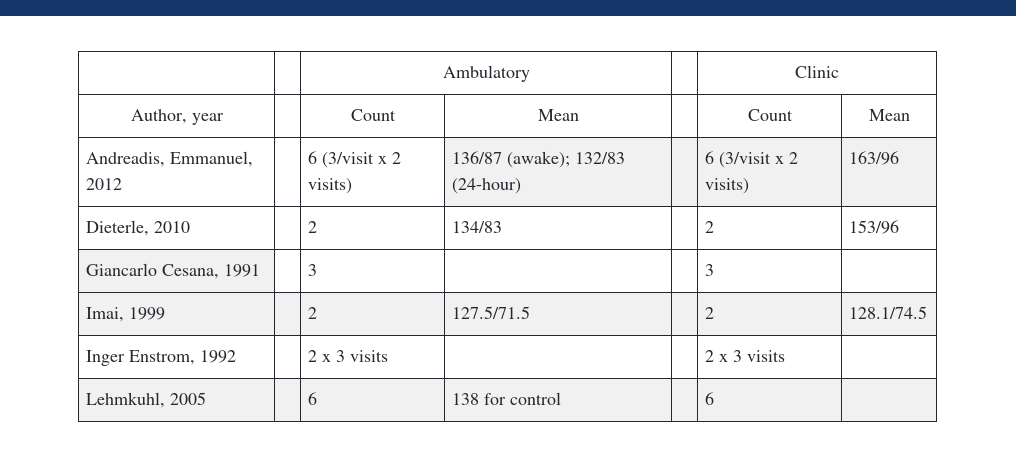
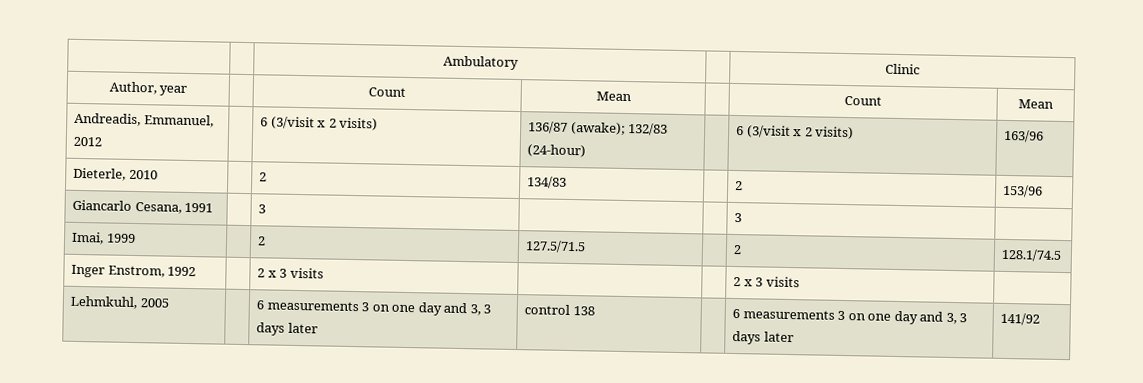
- Lehmkuhl, 2005 | | 6 | 138 for control | | 6 |
+ Lehmkuhl, 2005 | | 6 measurements 3 on one day and 3, 3 days later | control 138 | | 6 measurements 3 on one day and 3, 3 days later | 141/92

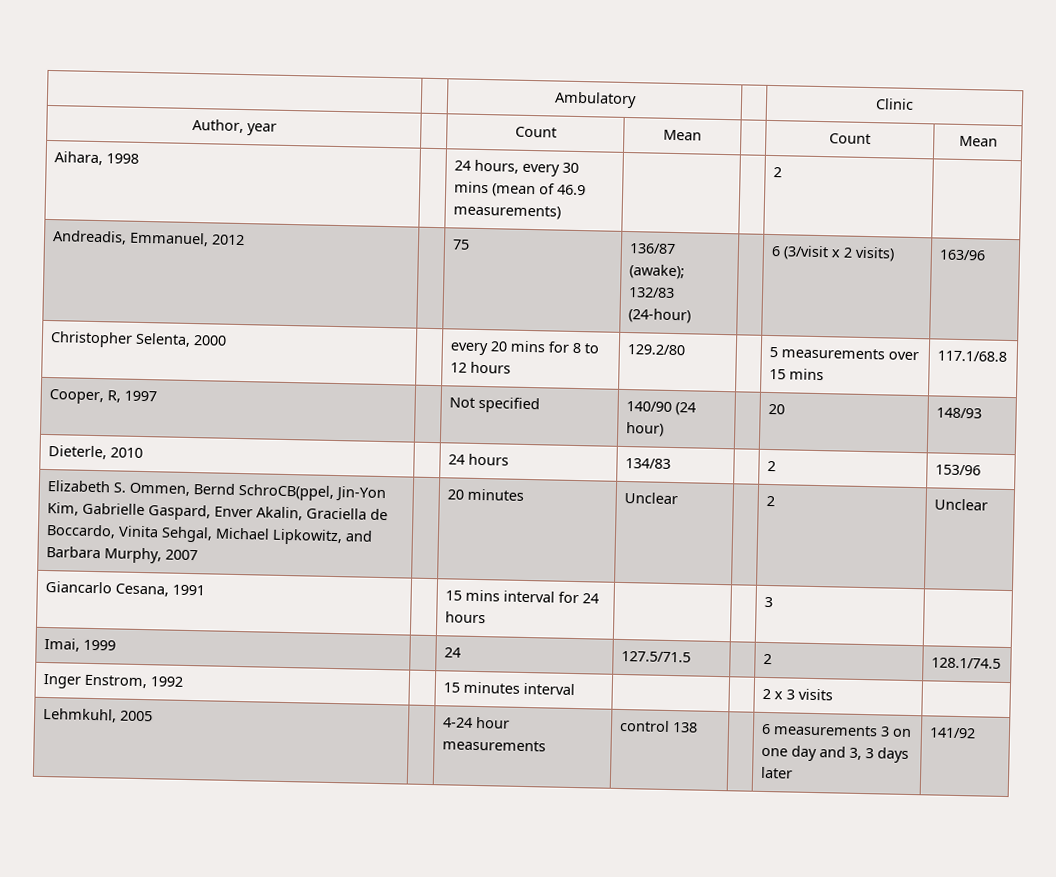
- Andreadis, Emmanuel, 2012 | | 6 (3/visit x 2 visits) | 136/87 (awake); 132/83 (24-hour) | | 6 (3/visit x 2 visits) | 163/96
+ Aihara, 1998 | | 24 hours, every 30 mins (mean of 46.9 measurements) | | | 2 |
+ Andreadis, Emmanuel, 2012 | | 75 | 136/87 (awake); 132/83 (24-hour) | | 6 (3/visit x 2 visits) | 163/96
+ Christopher Selenta, 2000 | | every 20 mins for 8 to 12 hours | 129.2/80 | | 5 measurements over 15 mins | 117.1/68.8
+ Cooper, R, 1997 | | Not specified | 140/90 (24 hour) | | 20 | 148/93
- Dieterle, 2010 | | 2 | 134/83 | | 2 | 153/96
+ Dieterle, 2010 | | 24 hours | 134/83 | | 2 | 153/96
- Giancarlo Cesana, 1991 | | 3 | | | 3 |
+ Elizabeth S. Ommen, Bernd SchroCB(ppel, Jin-Yon Kim, Gabrielle Gaspard, Enver Akalin, Graciella de Boccardo, Vinita Sehgal, Michael Lipkowitz, and Barbara Murphy, 2007 | | 20 minutes | Unclear | | 2 | Unclear
+ Giancarlo Cesana, 1991 | | 15 mins interval for 24 hours | | | 3 |
- Imai, 1999 | | 2 | 127.5/71.5 | | 2 | 128.1/74.5
+ Imai, 1999 | | 24 | 127.5/71.5 | | 2 | 128.1/74.5
- Inger Enstrom, 1992 | | 2 x 3 visits | | | 2 x 3 visits |
+ Inger Enstrom, 1992 | | 15 minutes interval | | | 2 x 3 visits |
- Lehmkuhl, 2005 | | 6 measurements 3 on one day and 3, 3 days later | control 138 | | 6 measurements 3 on one day and 3, 3 days later | 141/92
+ Lehmkuhl, 2005 | | 4-24 hour measurements | control 138 | | 6 measurements 3 on one day and 3, 3 days later | 141/92

